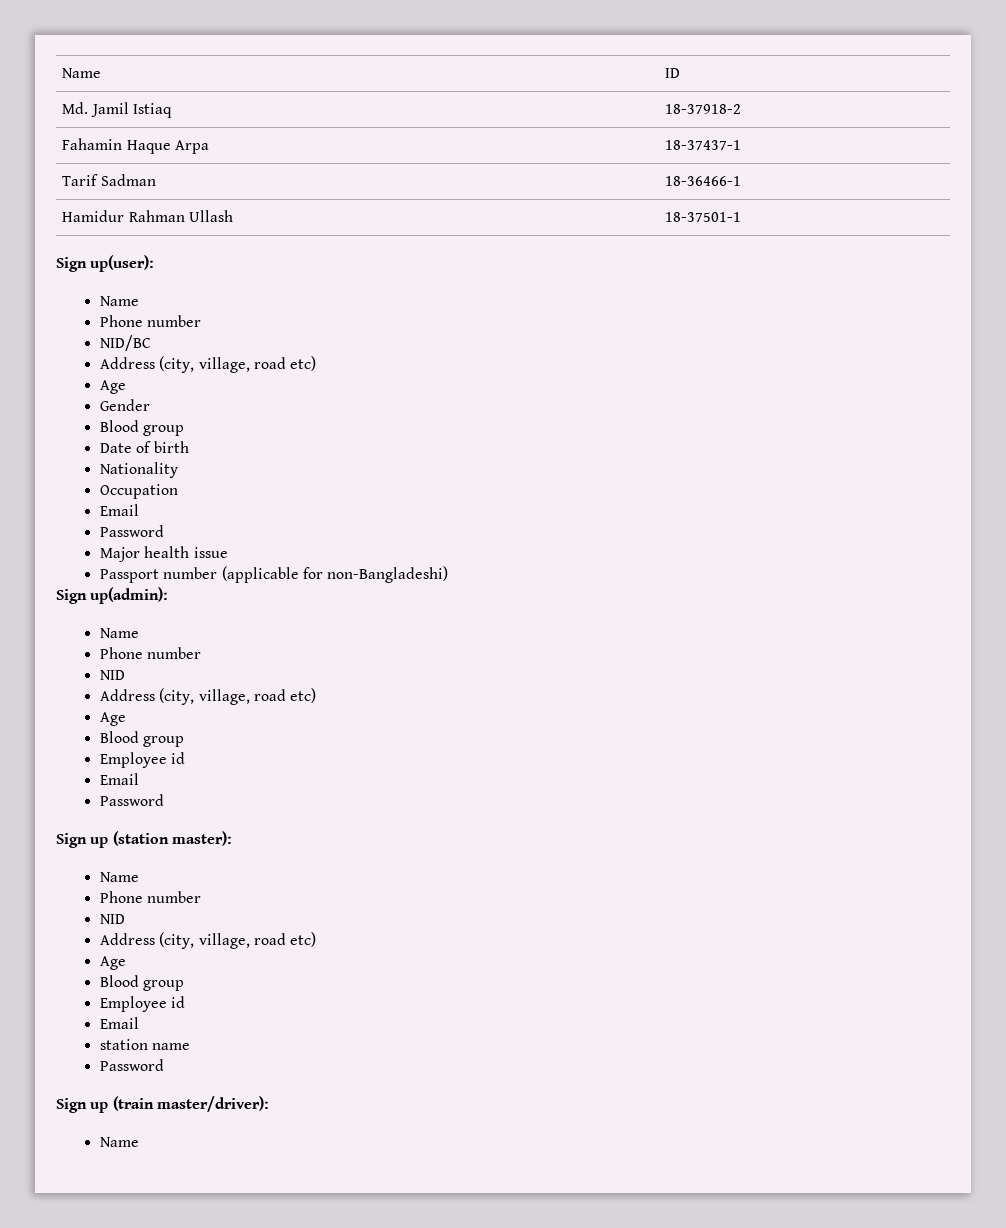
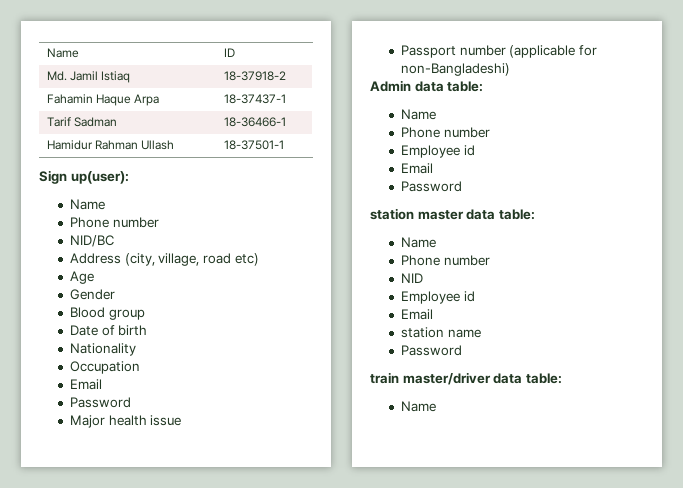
- Sign up(admin):
+ Admin data table:
  Name
  Phone number
- NID
- Address (city, village, road etc)
- Age
- Blood group
- Sign up (station master):
+ station master data table:
  Name
  Phone number
  NID
- Address (city, village, road etc)
- Age
- Blood group
- Sign up (train master/driver):
+ train master/driver data table:

